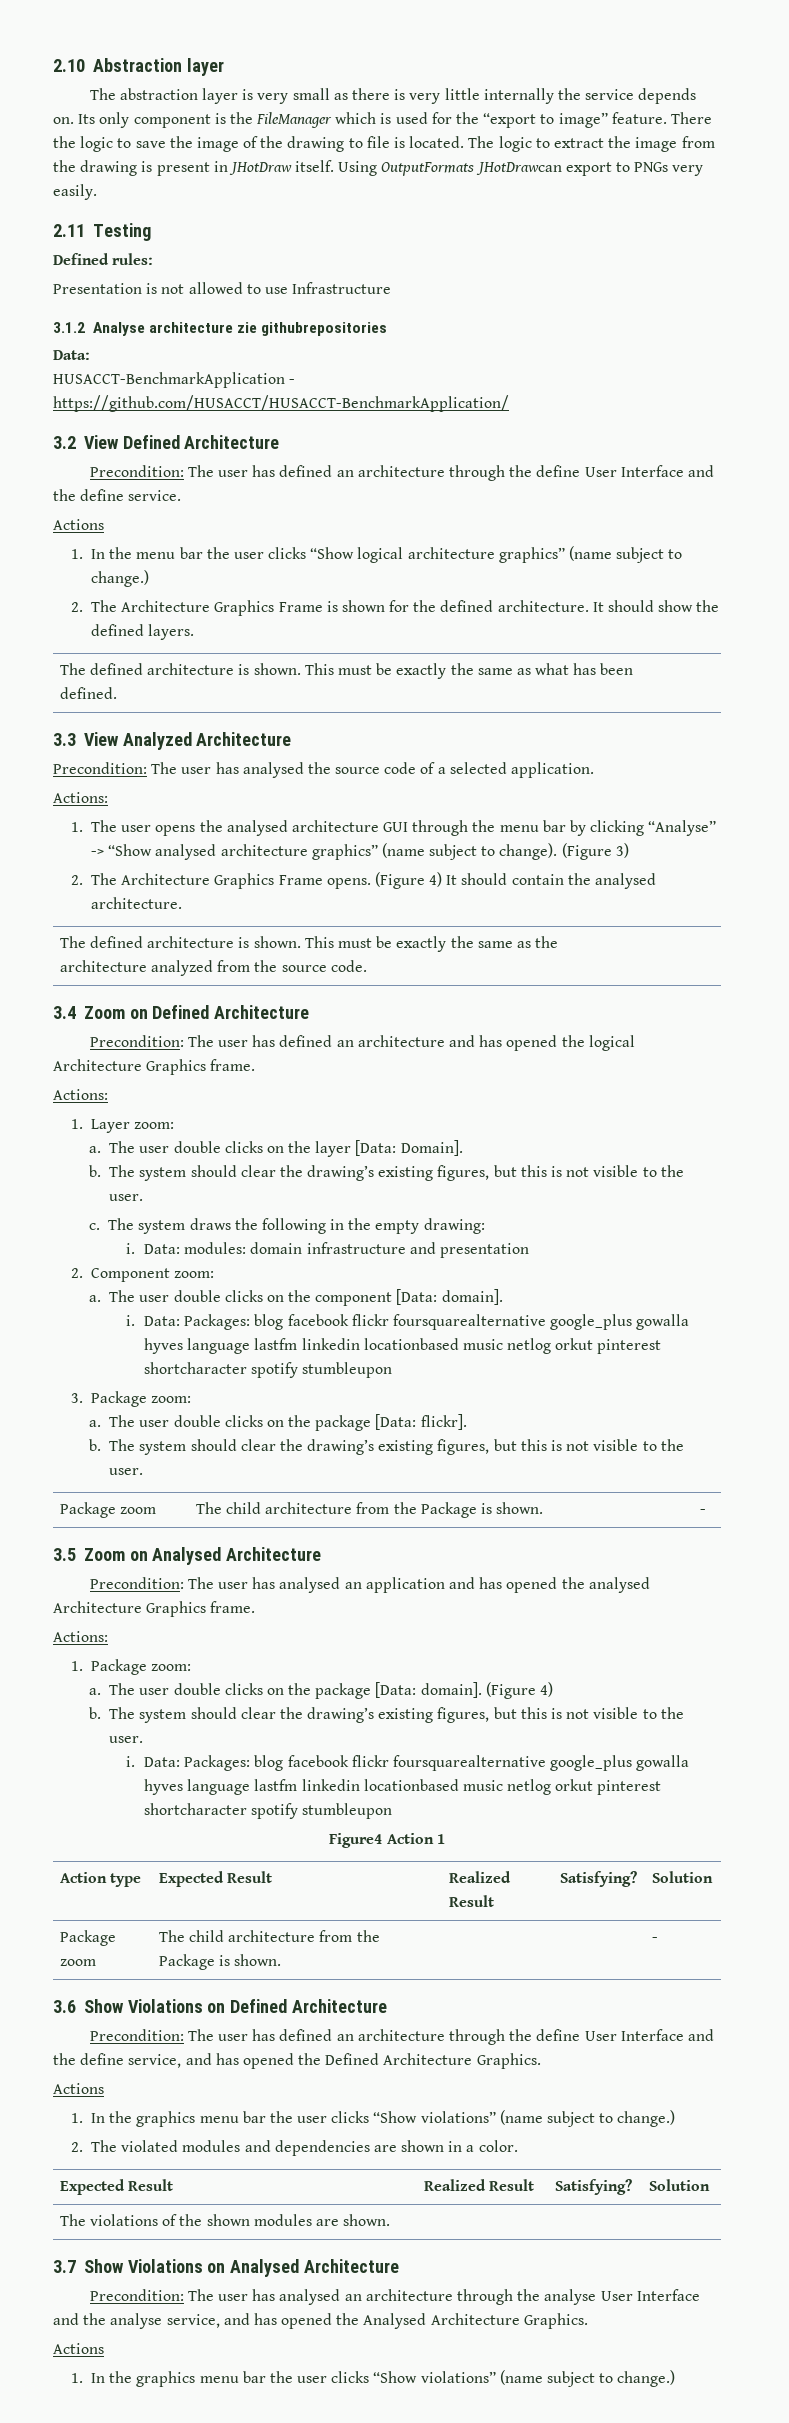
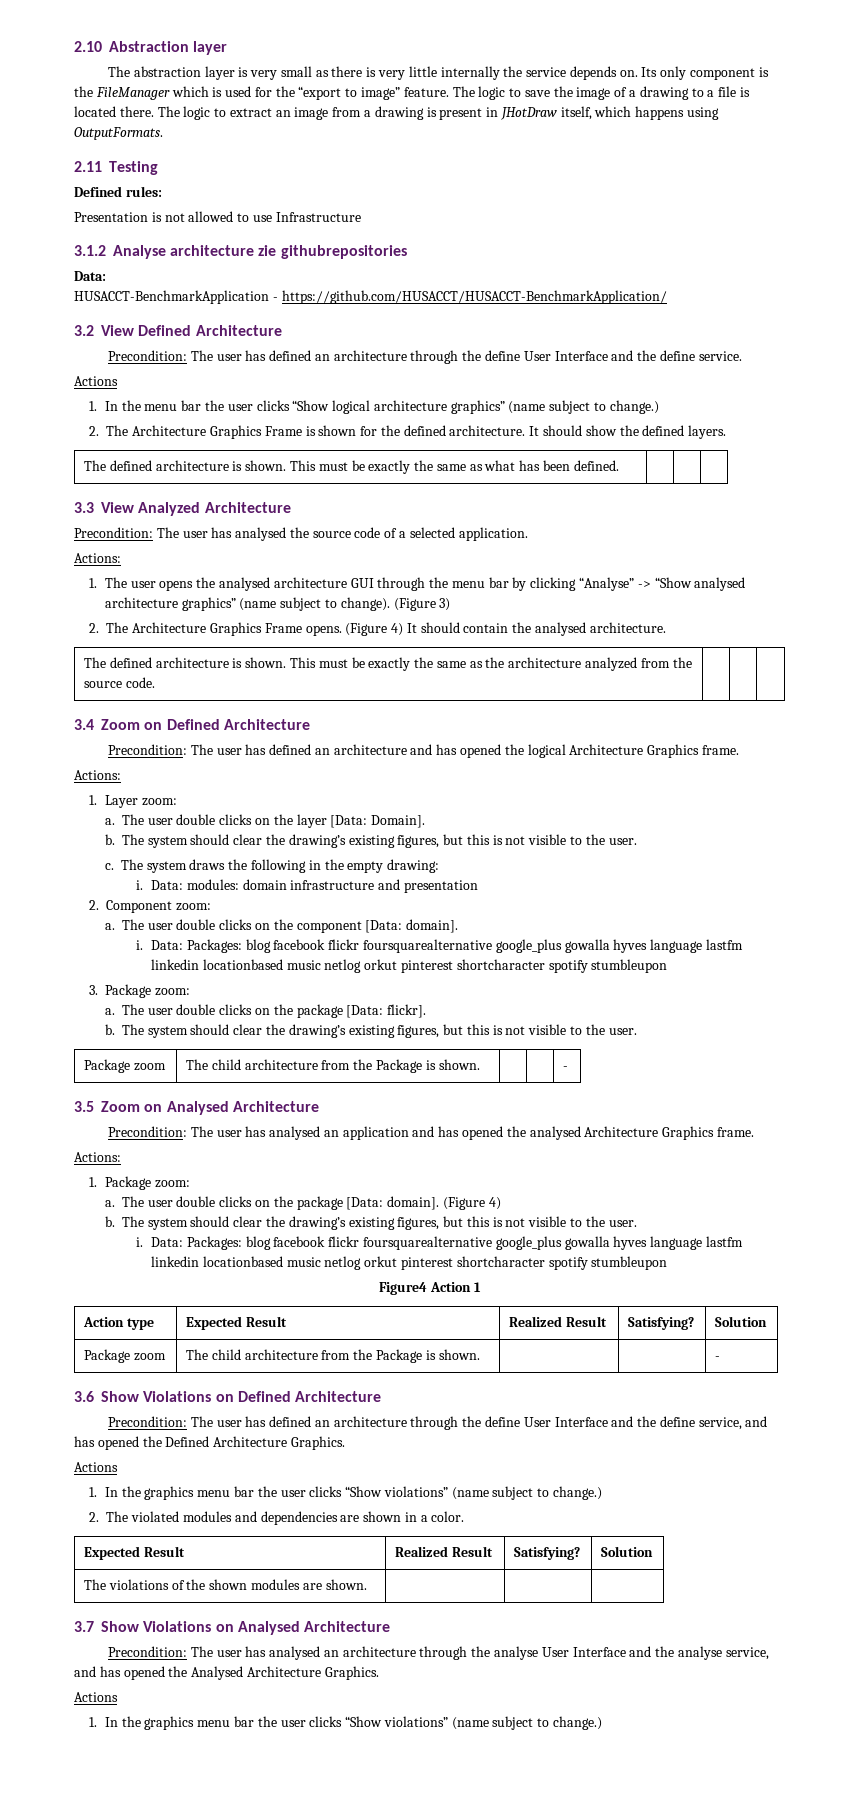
- There the logic to save the image of the drawing to file is located.
+ The logic to save the image of a drawing to a file is located there.
- The logic to extract the image from the drawing is present in JHotDraw itself. Using OutputFormats JHotDrawcan export to PNGs very easily.
+ The logic to extract an image from a drawing is present in JHotDraw itself, which happens using OutputFormats.

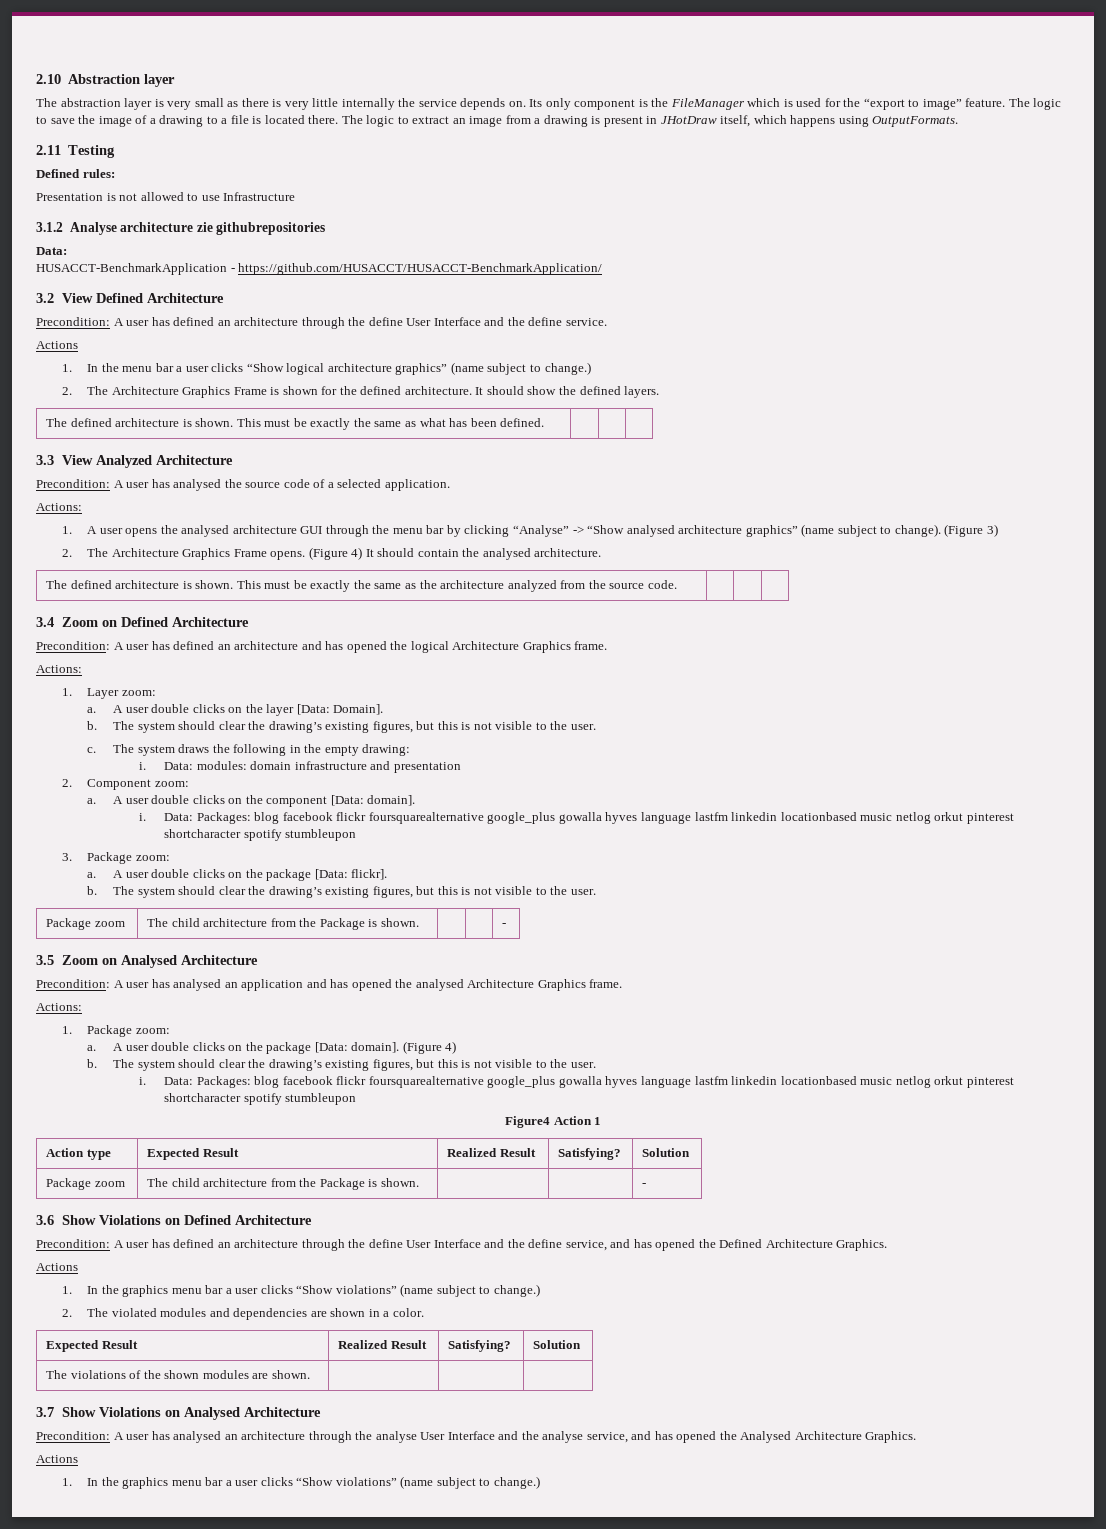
- Precondition: The user has defined an architecture through the define User Interface and the define service.
+ Precondition: A user has defined an architecture through the define User Interface and the define service.
- 1. In the menu bar the user clicks “Show logical architecture graphics” (name subject to change.)
+ 1. In the menu bar a user clicks “Show logical architecture graphics” (name subject to change.)
- Precondition: The user has analysed the source code of a selected application.
+ Precondition: A user has analysed the source code of a selected application.
- 1. The user opens the analysed architecture GUI through the menu bar by clicking “Analyse” -> “Show analysed architecture graphics” (name subject to change).
+ 1. A user opens the analysed architecture GUI through the menu bar by clicking “Analyse” -> “Show analysed architecture graphics” (name subject to change).
- Precondition: The user has defined an architecture and has opened the logical Architecture Graphics frame.
+ Precondition: A user has defined an architecture and has opened the logical Architecture Graphics frame.
- The user double clicks on the layer [Data: Domain].
+ A user double clicks on the layer [Data: Domain].
- The user double clicks on the component [Data: domain].
+ A user double clicks on the component [Data: domain].
- The user double clicks on the package [Data: flickr].
+ A user double clicks on the package [Data: flickr].
- Precondition: The user has analysed an application and has opened the analysed Architecture Graphics frame.
+ Precondition: A user has analysed an application and has opened the analysed Architecture Graphics frame.
- The user double clicks on the package [Data: domain].
+ A user double clicks on the package [Data: domain].
- Precondition: The user has defined an architecture through the define User Interface and the define service, and has opened the Defined Architecture Graphics.
+ Precondition: A user has defined an architecture through the define User Interface and the define service, and has opened the Defined Architecture Graphics.
  Actions
- 1. In the graphics menu bar the user clicks “Show violations” (name subject to change.)
+ 1. In the graphics menu bar a user clicks “Show violations” (name subject to change.)
- Precondition: The user has analysed an architecture through the analyse User Interface and the analyse service, and has opened the Analysed Architecture Graphics.
+ Precondition: A user has analysed an architecture through the analyse User Interface and the analyse service, and has opened the Analysed Architecture Graphics.
  Actions
- 1. In the graphics menu bar the user clicks “Show violations” (name subject to change.)
+ 1. In the graphics menu bar a user clicks “Show violations” (name subject to change.)

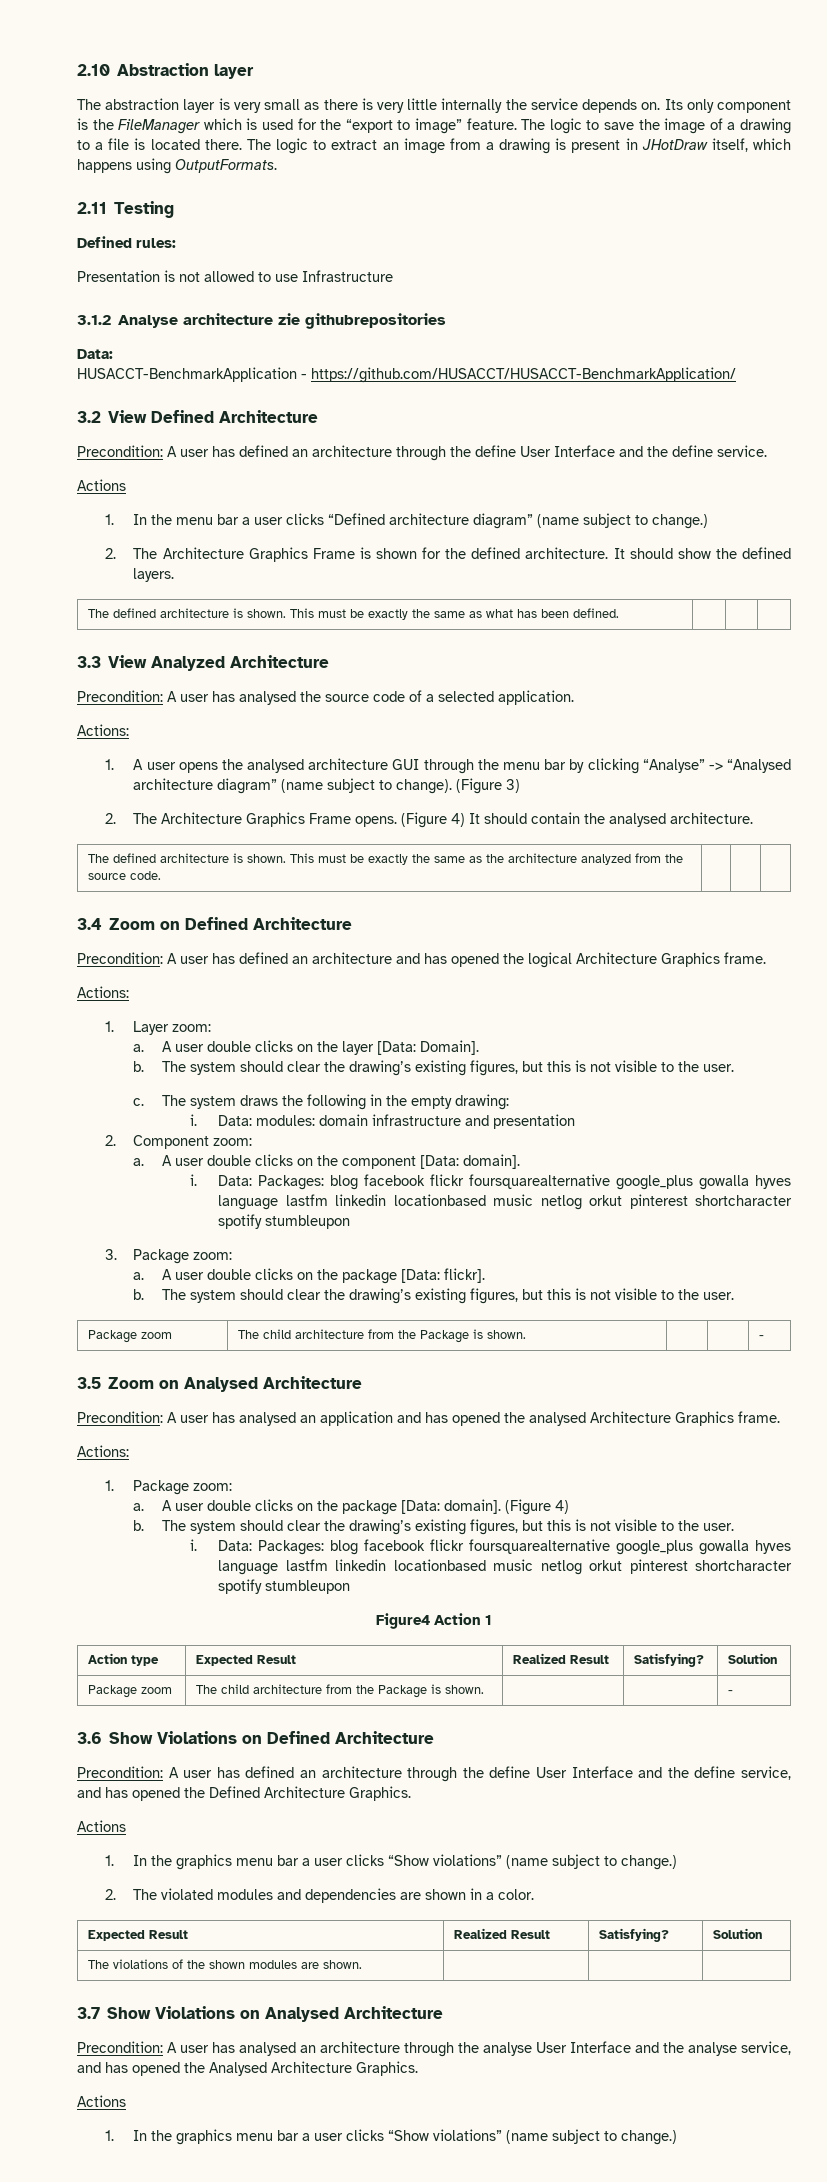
- 1. In the menu bar a user clicks “Show logical architecture graphics” (name subject to change.)
+ 1. In the menu bar a user clicks “Defined architecture diagram” (name subject to change.)
- 1. A user opens the analysed architecture GUI through the menu bar by clicking “Analyse” -> “Show analysed architecture graphics” (name subject to change).
+ 1. A user opens the analysed architecture GUI through the menu bar by clicking “Analyse” -> “Analysed architecture diagram” (name subject to change).

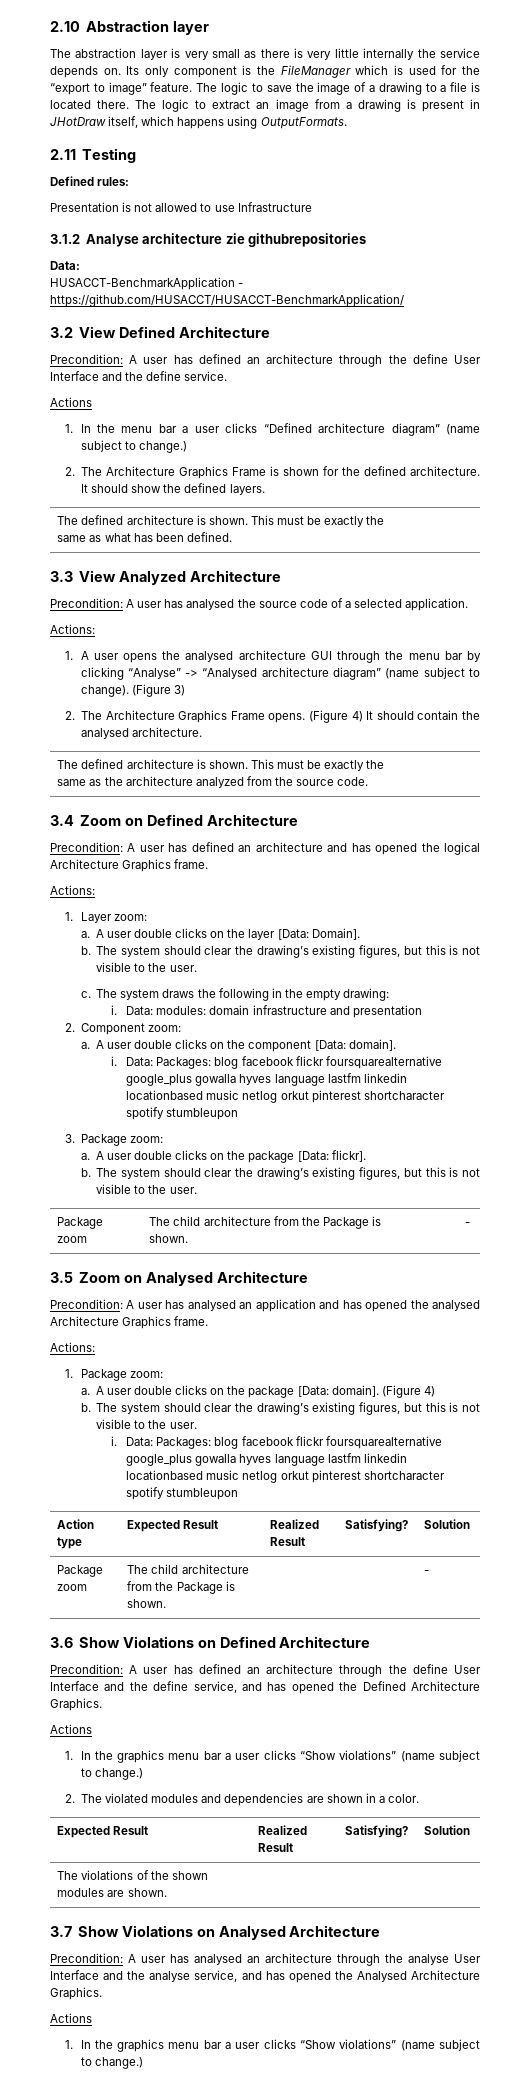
- Figure4 Action 1

